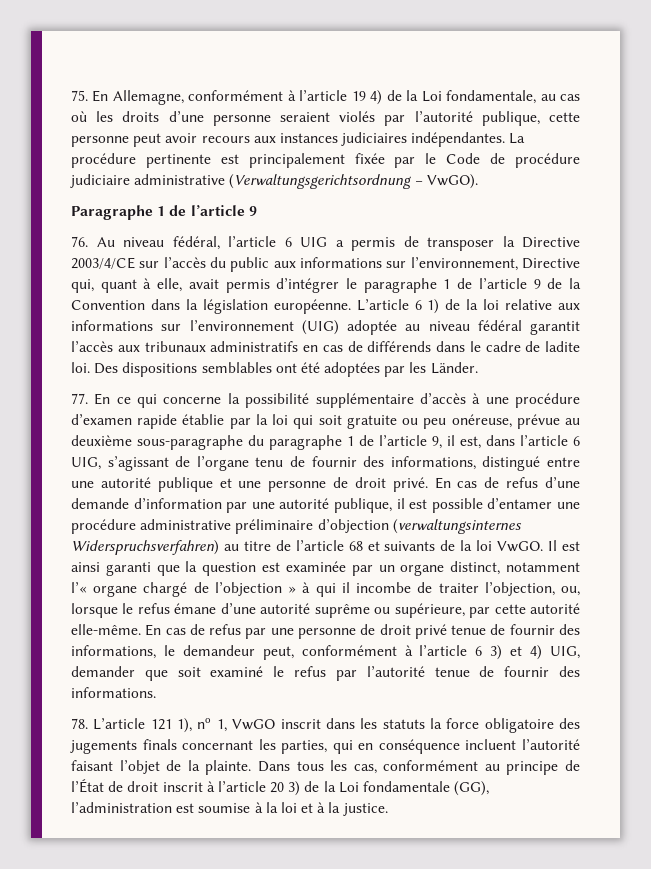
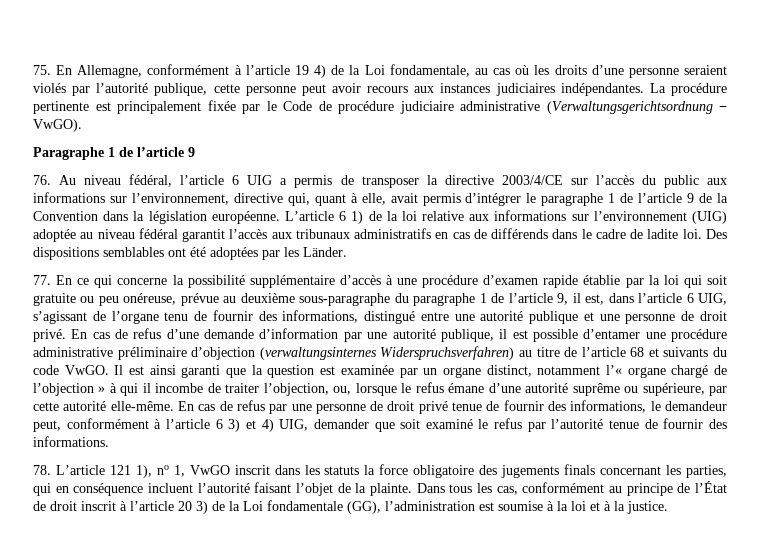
- 76. Au niveau fédéral, l’article 6 UIG a permis de transposer la Directive 2003/4/CE sur l’accès du public aux informations sur l’environnement, Directive qui, quant à elle, avait permis d’intégrer le paragraphe 1 de l’article 9 de la Convention dans la législation européenne.
+ 76. Au niveau fédéral, l’article 6 UIG a permis de transposer la directive 2003/4/CE sur l’accès du public aux informations sur l’environnement, directive qui, quant à elle, avait permis d’intégrer le paragraphe 1 de l’article 9 de la Convention dans la législation européenne.
- En cas de refus d’une demande d’information par une autorité publique, il est possible d’entamer une procédure administrative préliminaire d’objection (verwaltungsinternes Widerspruchsverfahren) au titre de l’article 68 et suivants de la loi VwGO.
+ En cas de refus d’une demande d’information par une autorité publique, il est possible d’entamer une procédure administrative préliminaire d’objection (verwaltungsinternes Widerspruchsverfahren) au titre de l’article 68 et suivants du code VwGO.

